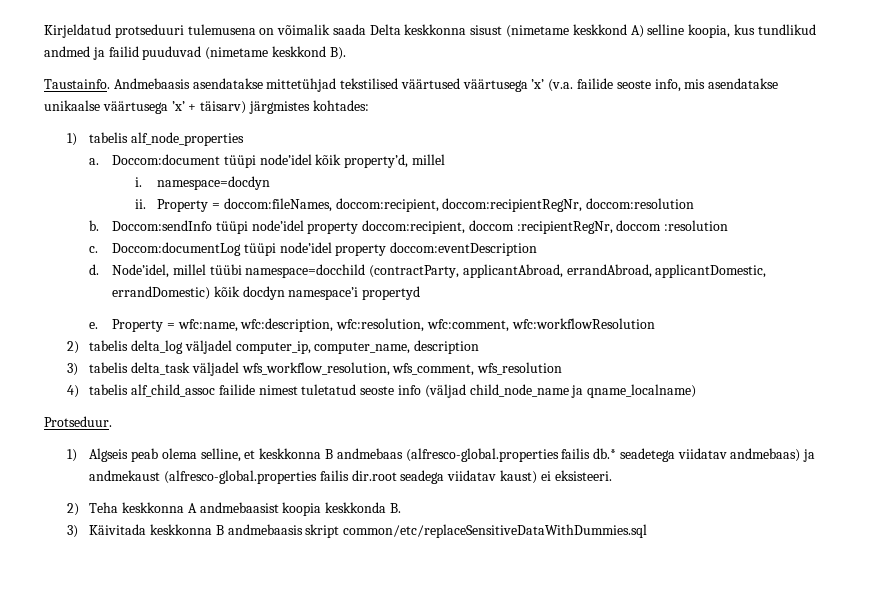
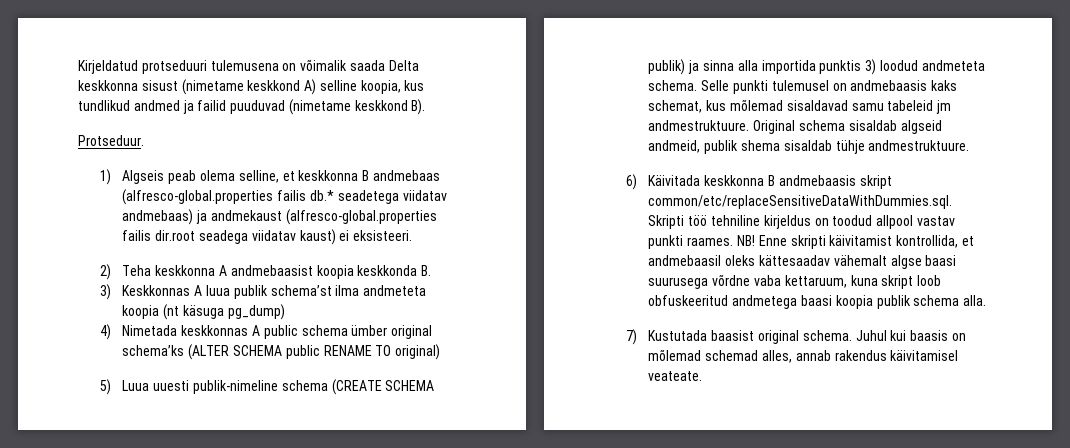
- Taustainfo. Andmebaasis asendatakse mittetühjad tekstilised väärtused väärtusega ’x’ (v.a. failide seoste info, mis asendatakse unikaalse väärtusega ’x’ + täisarv) järgmistes kohtades:
- 1) tabelis alf_node_properties
- a. Doccom:document tüüpi node’idel kõik property’d, millel
- i. namespace=docdyn
- ii. Property = doccom:fileNames, doccom:recipient, doccom:recipientRegNr, doccom:resolution
- b. Doccom:sendInfo tüüpi node’idel property doccom:recipient, doccom :recipientRegNr, doccom :resolution
- c. Doccom:documentLog tüüpi node’idel property doccom:eventDescription
- d. Node’idel, millel tüübi namespace=docchild (contractParty, applicantAbroad, errandAbroad, applicantDomestic, errandDomestic) kõik docdyn namespace’i propertyd
- e. Property = wfc:name, wfc:description, wfc:resolution, wfc:comment, wfc:workflowResolution
- 2) tabelis delta_log väljadel computer_ip, computer_name, description
- 3) tabelis delta_task väljadel wfs_workflow_resolution, wfs_comment, wfs_resolution
- 4) tabelis alf_child_assoc failide nimest tuletatud seoste info (väljad child_node_name ja qname_localname)
- 3) Käivitada keskkonna B andmebaasis skript common/etc/replaceSensitiveDataWithDummies.sql
+ 3) Keskkonnas A luua publik schema’st ilma andmeteta koopia (nt käsuga pg_dump)
+ 4) Nimetada keskkonnas A public schema ümber original schema’ks (ALTER SCHEMA public RENAME TO original)
+ 5) Luua uuesti publik-nimeline schema (CREATE SCHEMA publik) ja sinna alla importida punktis 3) loodud andmeteta schema. Selle punkti tulemusel on andmebaasis kaks schemat, kus mõlemad sisaldavad samu tabeleid jm andmestruktuure. Original schema sisaldab algseid andmeid, publik shema sisaldab tühje andmestruktuure.
+ 6) Käivitada keskkonna B andmebaasis skript common/etc/replaceSensitiveDataWithDummies.sql. Skripti töö tehniline kirjeldus on toodud allpool vastav punkti raames. NB! Enne skripti käivitamist kontrollida, et andmebaasil oleks kättesaadav vähemalt algse baasi suurusega võrdne vaba kettaruum, kuna skript loob obfuskeeritud andmetega baasi koopia publik schema alla.
+ 7) Kustutada baasist original schema. Juhul kui baasis on mõlemad schemad alles, annab rakendus käivitamisel veateate.

